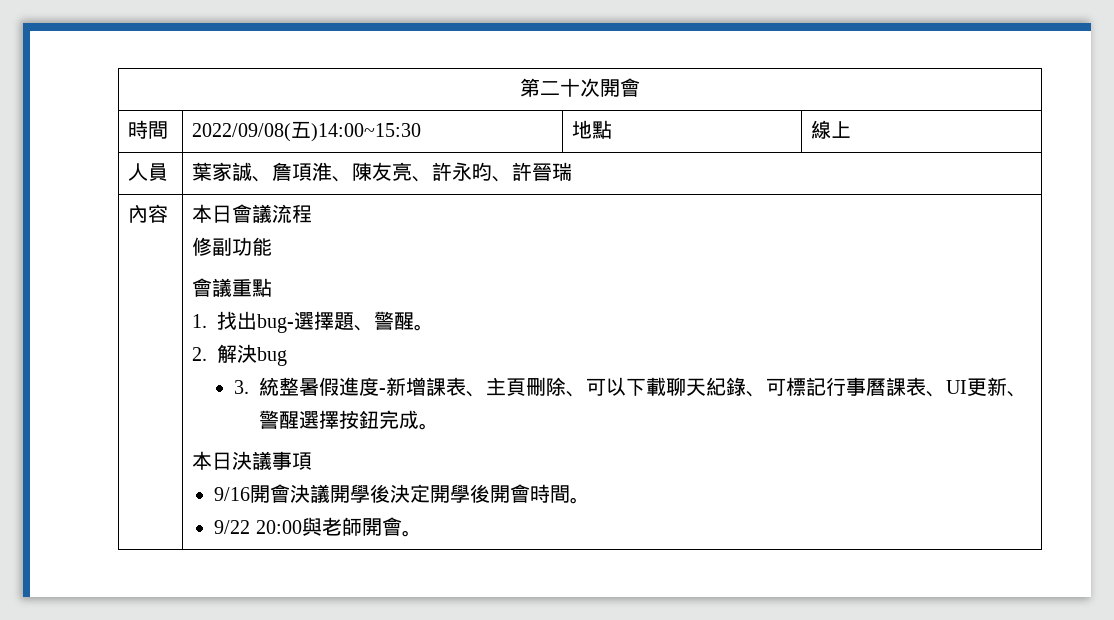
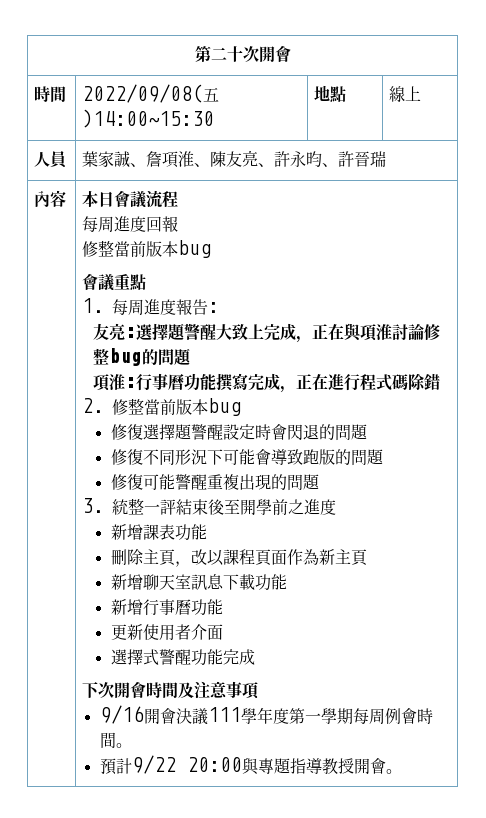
- 修副功能
+ 每周進度回報
+ 修整當前版本bug
  會議重點
- 1.找出bug-選擇題、警醒。
- 2.解決bug
- 3.統整暑假進度-新增課表、主頁刪除、可以下載聊天紀錄、可標記行事曆課表、UI更新、警醒選擇按鈕完成。
- 本日決議事項
- 9/16開會決議開學後決定開學後開會時間。
+ 1.每周進度報告:
+ 友亮:選擇題警醒大致上完成，正在與項淮討論修整bug的問題
+ 項淮:行事曆功能撰寫完成，正在進行程式碼除錯
+ 2.修整當前版本bug
+ 修復選擇題警醒設定時會閃退的問題
+ 修復不同形況下可能會導致跑版的問題
+ 修復可能警醒重複出現的問題
+ 3.統整一評結束後至開學前之進度
+ 新增課表功能
+ 刪除主頁，改以課程頁面作為新主頁
+ 新增聊天室訊息下載功能
+ 新增行事曆功能
+ 更新使用者介面
+ 選擇式警醒功能完成
+ 下次開會時間及注意事項
+ 9/16開會決議111學年度第一學期每周例會時間。
- 9/22 20:00與老師開會。
+ 預計9/22 20:00與專題指導教授開會。

